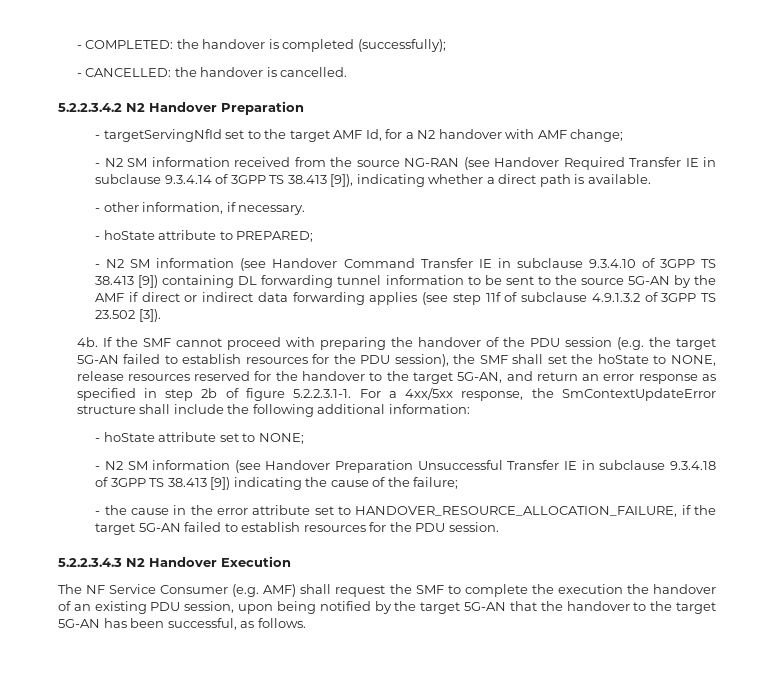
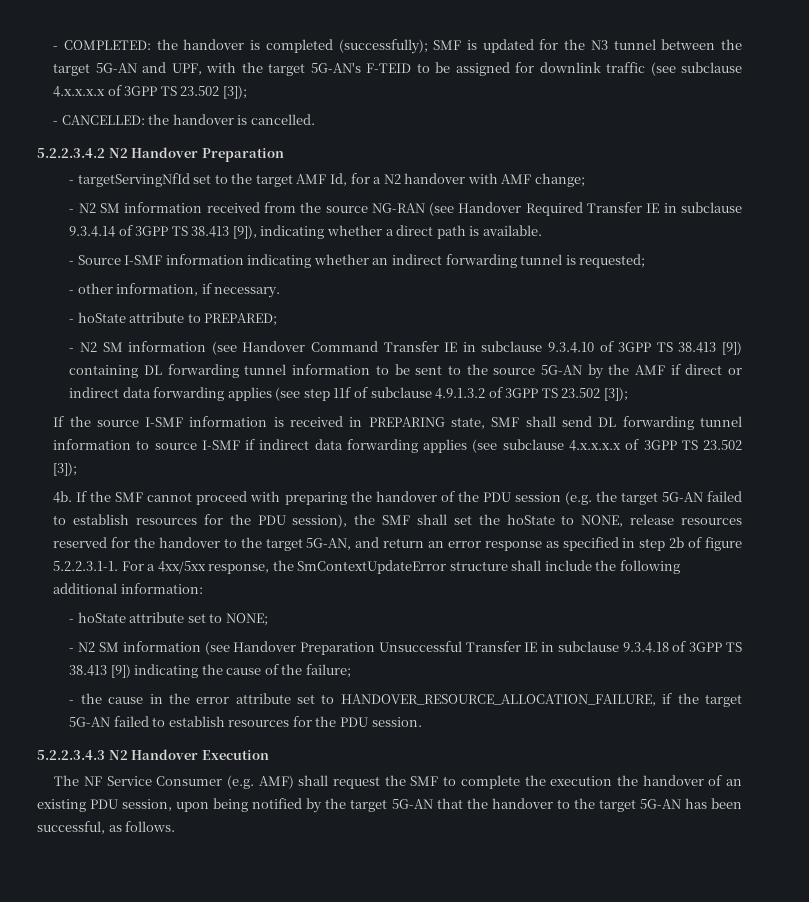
- - COMPLETED: the handover is completed (successfully);
+ - COMPLETED: the handover is completed (successfully); SMF is updated for the N3 tunnel between the target 5G-AN and UPF, with the target 5G-AN's F-TEID to be assigned for downlink traffic (see subclause 4.x.x.x.x of 3GPP TS 23.502 [3]);
+ - Source I-SMF information indicating whether an indirect forwarding tunnel is requested;
- - N2 SM information (see Handover Command Transfer IE in subclause 9.3.4.10 of 3GPP TS 38.413 [9]) containing DL forwarding tunnel information to be sent to the source 5G-AN by the AMF if direct or indirect data forwarding applies (see step 11f of subclause 4.9.1.3.2 of 3GPP TS 23.502 [3]).
+ - N2 SM information (see Handover Command Transfer IE in subclause 9.3.4.10 of 3GPP TS 38.413 [9]) containing DL forwarding tunnel information to be sent to the source 5G-AN by the AMF if direct or indirect data forwarding applies (see step 11f of subclause 4.9.1.3.2 of 3GPP TS 23.502 [3]);
+ If the source I-SMF information is received in PREPARING state, SMF shall send DL forwarding tunnel information to source I-SMF if indirect data forwarding applies (see subclause 4.x.x.x.x of 3GPP TS 23.502 [3]);

